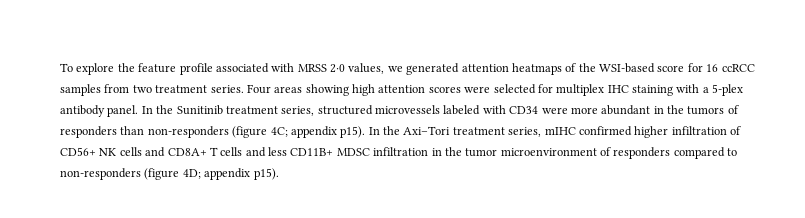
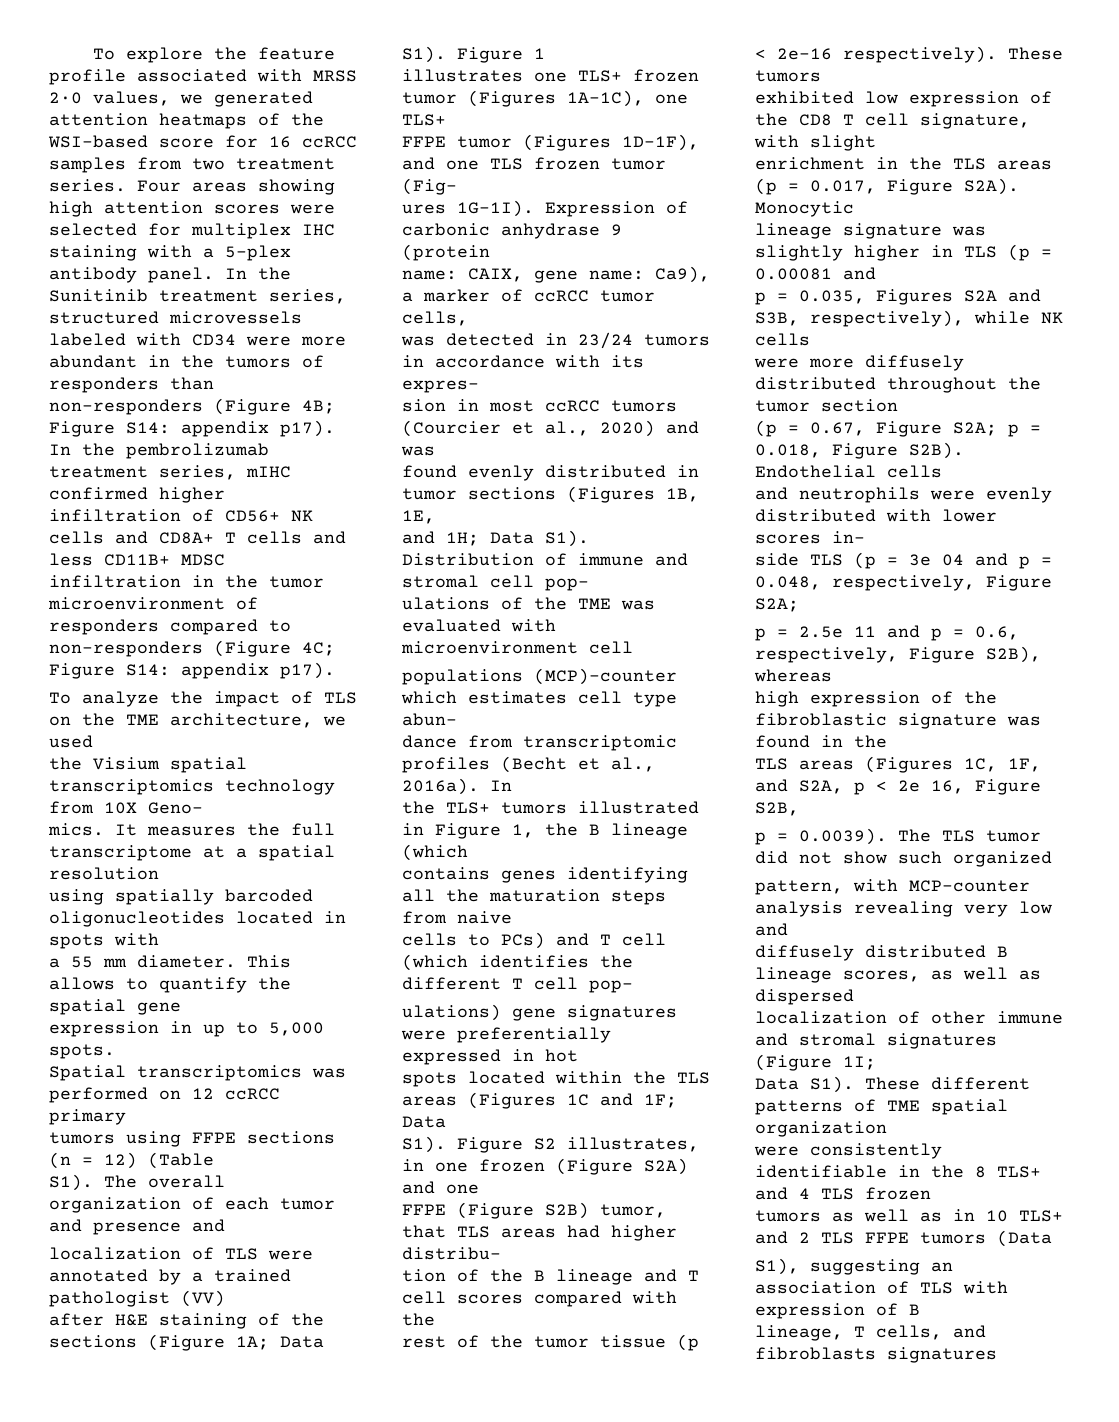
- In the Sunitinib treatment series, structured microvessels labeled with CD34 were more abundant in the tumors of responders than non-responders (figure 4C; appendix p15). In the Axi–Tori treatment series, mIHC confirmed higher infiltration of CD56+ NK cells and CD8A+ T cells and less CD11B+ MDSC infiltration in the tumor microenvironment of responders compared to non-responders (figure 4D; appendix p15).
+ In the Sunitinib treatment series, structured microvessels labeled with CD34 were more abundant in the tumors of responders than non-responders (Figure 4B; Figure S14: appendix p17). In the pembrolizumab treatment series, mIHC confirmed higher infiltration of CD56+ NK cells and CD8A+ T cells and less CD11B+ MDSC infiltration in the tumor microenvironment of responders compared to non-responders (Figure 4C; Figure S14: appendix p17).
+ To analyze the impact of TLS on the TME architecture, we used
+ the Visium spatial transcriptomics technology from 10X Geno-
+ mics. It measures the full transcriptome at a spatial resolution
+ using spatially barcoded oligonucleotides located in spots with
+ a 55 mm diameter. This allows to quantify the spatial gene
+ expression in up to 5,000 spots.
+ Spatial transcriptomics was performed on 12 ccRCC primary
+ tumors using FFPE sections (n = 12) (Table
+ S1). The overall organization of each tumor and presence and
+ localization of TLS were annotated by a trained pathologist (VV)
+ after H&E staining of the sections (Figure 1A; Data S1). Figure 1
+ illustrates one TLS+ frozen tumor (Figures 1A–1C), one TLS+
+ FFPE tumor (Figures 1D–1F), and one TLS frozen tumor (Fig-
+ ures 1G–1I). Expression of carbonic anhydrase 9 (protein
+ name: CAIX, gene name: Ca9), a marker of ccRCC tumor cells,
+ was detected in 23/24 tumors in accordance with its expres-
+ sion in most ccRCC tumors (Courcier et al., 2020) and was
+ found evenly distributed in tumor sections (Figures 1B, 1E,
+ and 1H; Data S1). Distribution of immune and stromal cell pop-
+ ulations of the TME was evaluated with microenvironment cell
+ populations (MCP)-counter which estimates cell type abun-
+ dance from transcriptomic profiles (Becht et al., 2016a). In
+ the TLS+ tumors illustrated in Figure 1, the B lineage (which
+ contains genes identifying all the maturation steps from naive
+ cells to PCs) and T cell (which identifies the different T cell pop-
+ ulations) gene signatures were preferentially expressed in hot
+ spots located within the TLS areas (Figures 1C and 1F; Data
+ S1). Figure S2 illustrates, in one frozen (Figure S2A) and one
+ FFPE (Figure S2B) tumor, that TLS areas had higher distribu-
+ tion of the B lineage and T cell scores compared with the
+ rest of the tumor tissue (p < 2e–16 respectively). These tumors
+ exhibited low expression of the CD8 T cell signature, with slight
+ enrichment in the TLS areas (p = 0.017, Figure S2A). Monocytic
+ lineage signature was slightly higher in TLS (p = 0.00081 and
+ p = 0.035, Figures S2A and S3B, respectively), while NK cells
+ were more diffusely distributed throughout the tumor section
+ (p = 0.67, Figure S2A; p = 0.018, Figure S2B). Endothelial cells
+ and neutrophils were evenly distributed with lower scores in-
+ side TLS (p = 3e 04 and p = 0.048, respectively, Figure S2A;
+ p = 2.5e 11 and p = 0.6, respectively, Figure S2B), whereas
+ high expression of the fibroblastic signature was found in the
+ TLS areas (Figures 1C, 1F, and S2A, p < 2e 16, Figure S2B,
+ p = 0.0039). The TLS tumor did not show such organized
+ pattern, with MCP-counter analysis revealing very low and
+ diffusely distributed B lineage scores, as well as dispersed
+ localization of other immune and stromal signatures (Figure 1I;
+ Data S1). These different patterns of TME spatial organization
+ were consistently identifiable in the 8 TLS+ and 4 TLS frozen
+ tumors as well as in 10 TLS+ and 2 TLS FFPE tumors (Data
+ S1), suggesting an association of TLS with expression of B
+ lineage, T cells, and fibroblasts signatures

